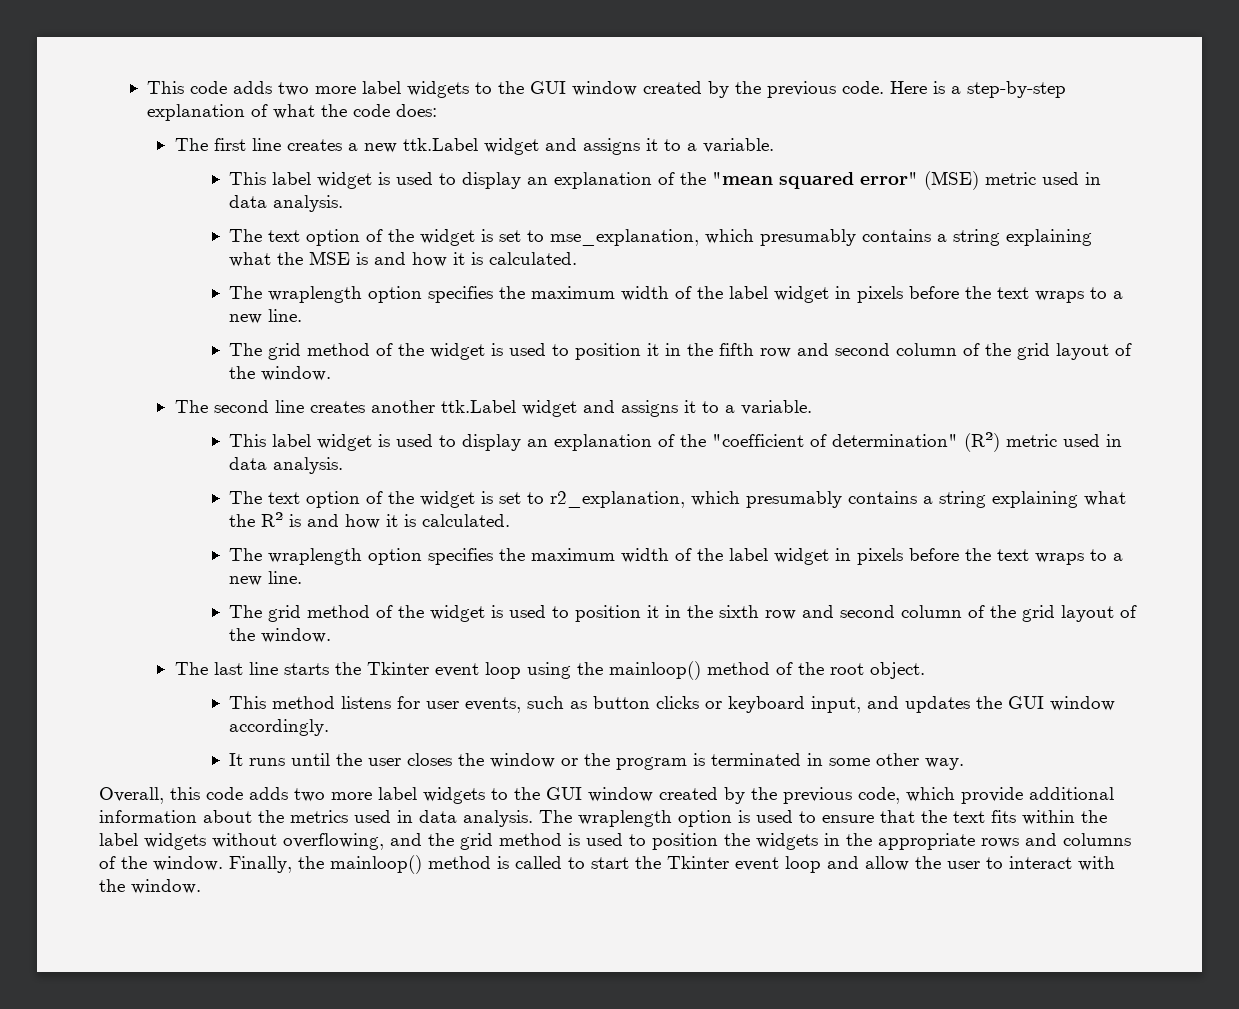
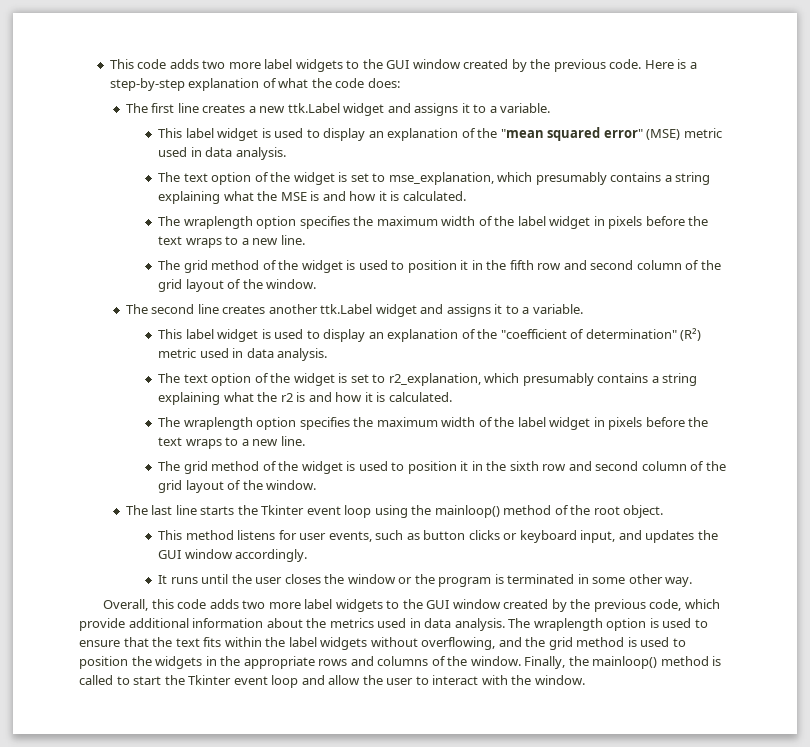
- The text option of the widget is set to r2_explanation, which presumably contains a string explaining what the R² is and how it is calculated.
+ The text option of the widget is set to r2_explanation, which presumably contains a string explaining what the r2 is and how it is calculated.

